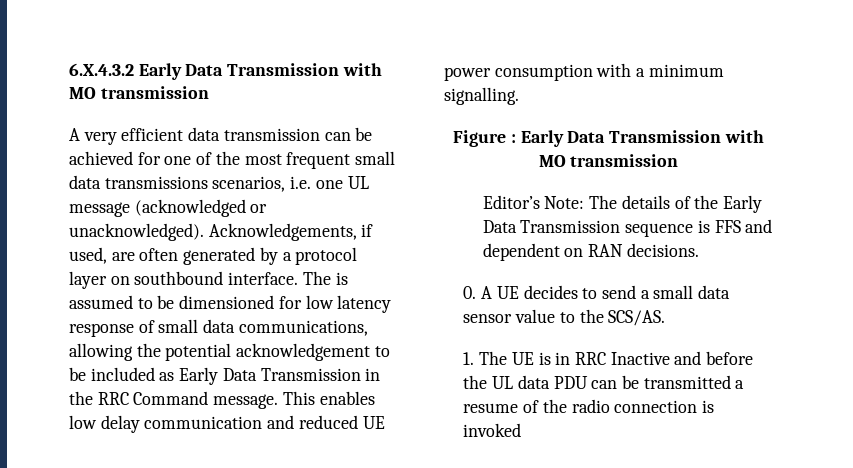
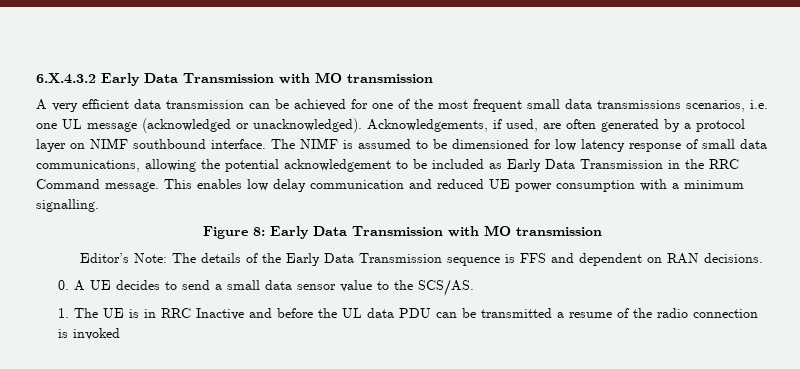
- Acknowledgements, if used, are often generated by a protocol layer on southbound interface.
+ Acknowledgements, if used, are often generated by a protocol layer on NIMF southbound interface.
- The is assumed to be dimensioned for low latency response of small data communications, allowing the potential acknowledgement to be included as Early Data Transmission in the RRC Command message.
+ The NIMF is assumed to be dimensioned for low latency response of small data communications, allowing the potential acknowledgement to be included as Early Data Transmission in the RRC Command message.
- Figure : Early Data Transmission with MO transmission
+ Figure 8: Early Data Transmission with MO transmission

